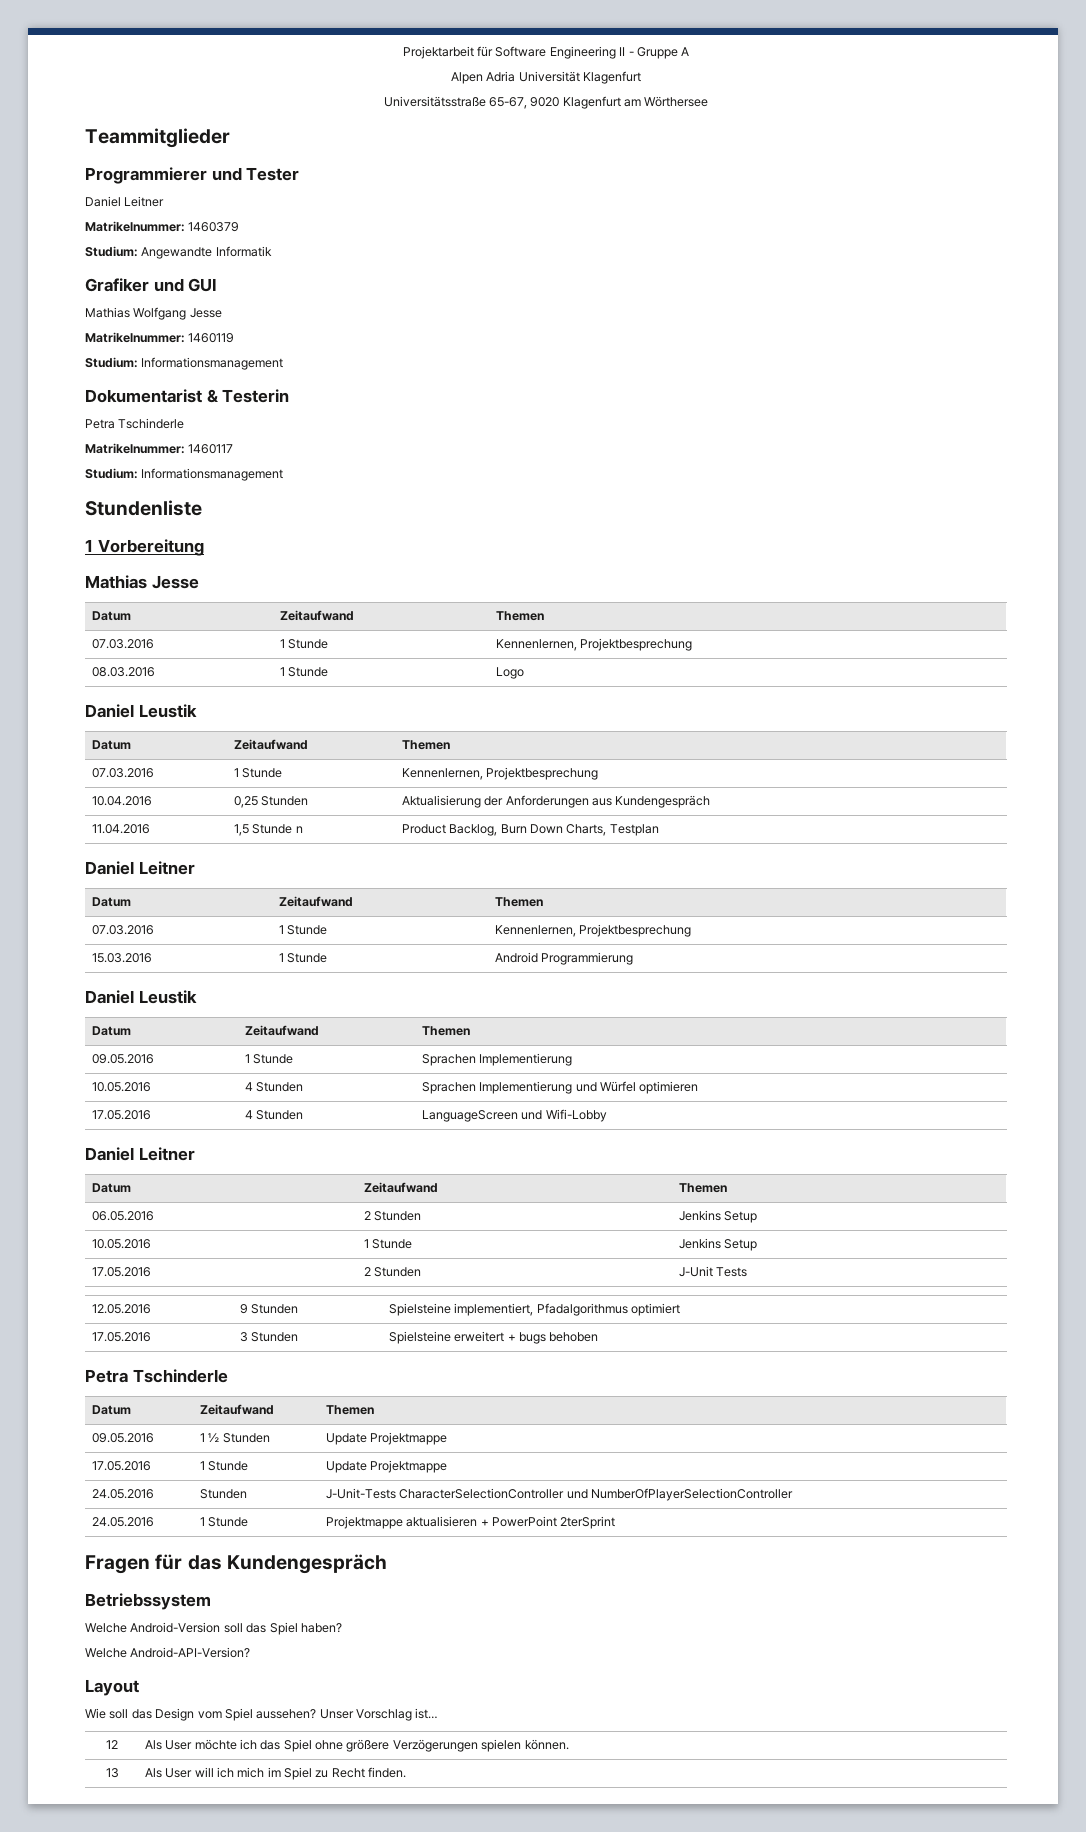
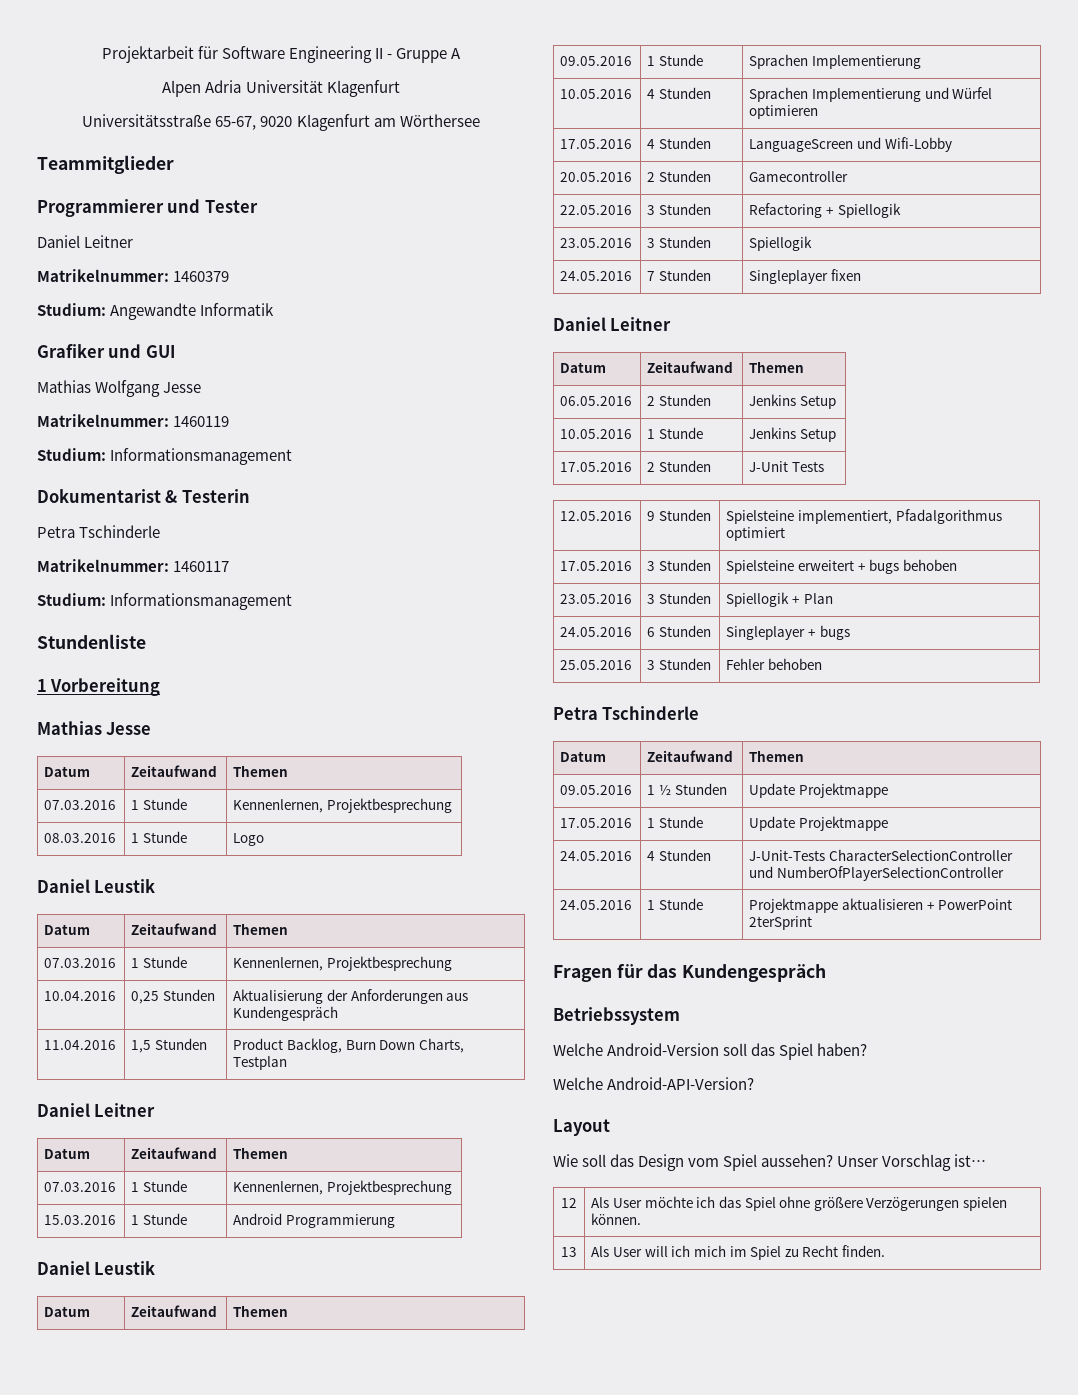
- 11.04.2016 | 1,5 Stunde n | Product Backlog, Burn Down Charts, Testplan
+ 11.04.2016 | 1,5 Stunden | Product Backlog, Burn Down Charts, Testplan
+ 20.05.2016 | 2 Stunden | Gamecontroller
+ 22.05.2016 | 3 Stunden | Refactoring + Spiellogik
+ 23.05.2016 | 3 Stunden | Spiellogik
+ 24.05.2016 | 7 Stunden | Singleplayer fixen
+ 23.05.2016 | 3 Stunden | Spiellogik + Plan
+ 24.05.2016 | 6 Stunden | Singleplayer + bugs
+ 25.05.2016 | 3 Stunden | Fehler behoben
- 24.05.2016 | Stunden | J-Unit-Tests CharacterSelectionController und NumberOfPlayerSelectionController
+ 24.05.2016 | 4 Stunden | J-Unit-Tests CharacterSelectionController und NumberOfPlayerSelectionController

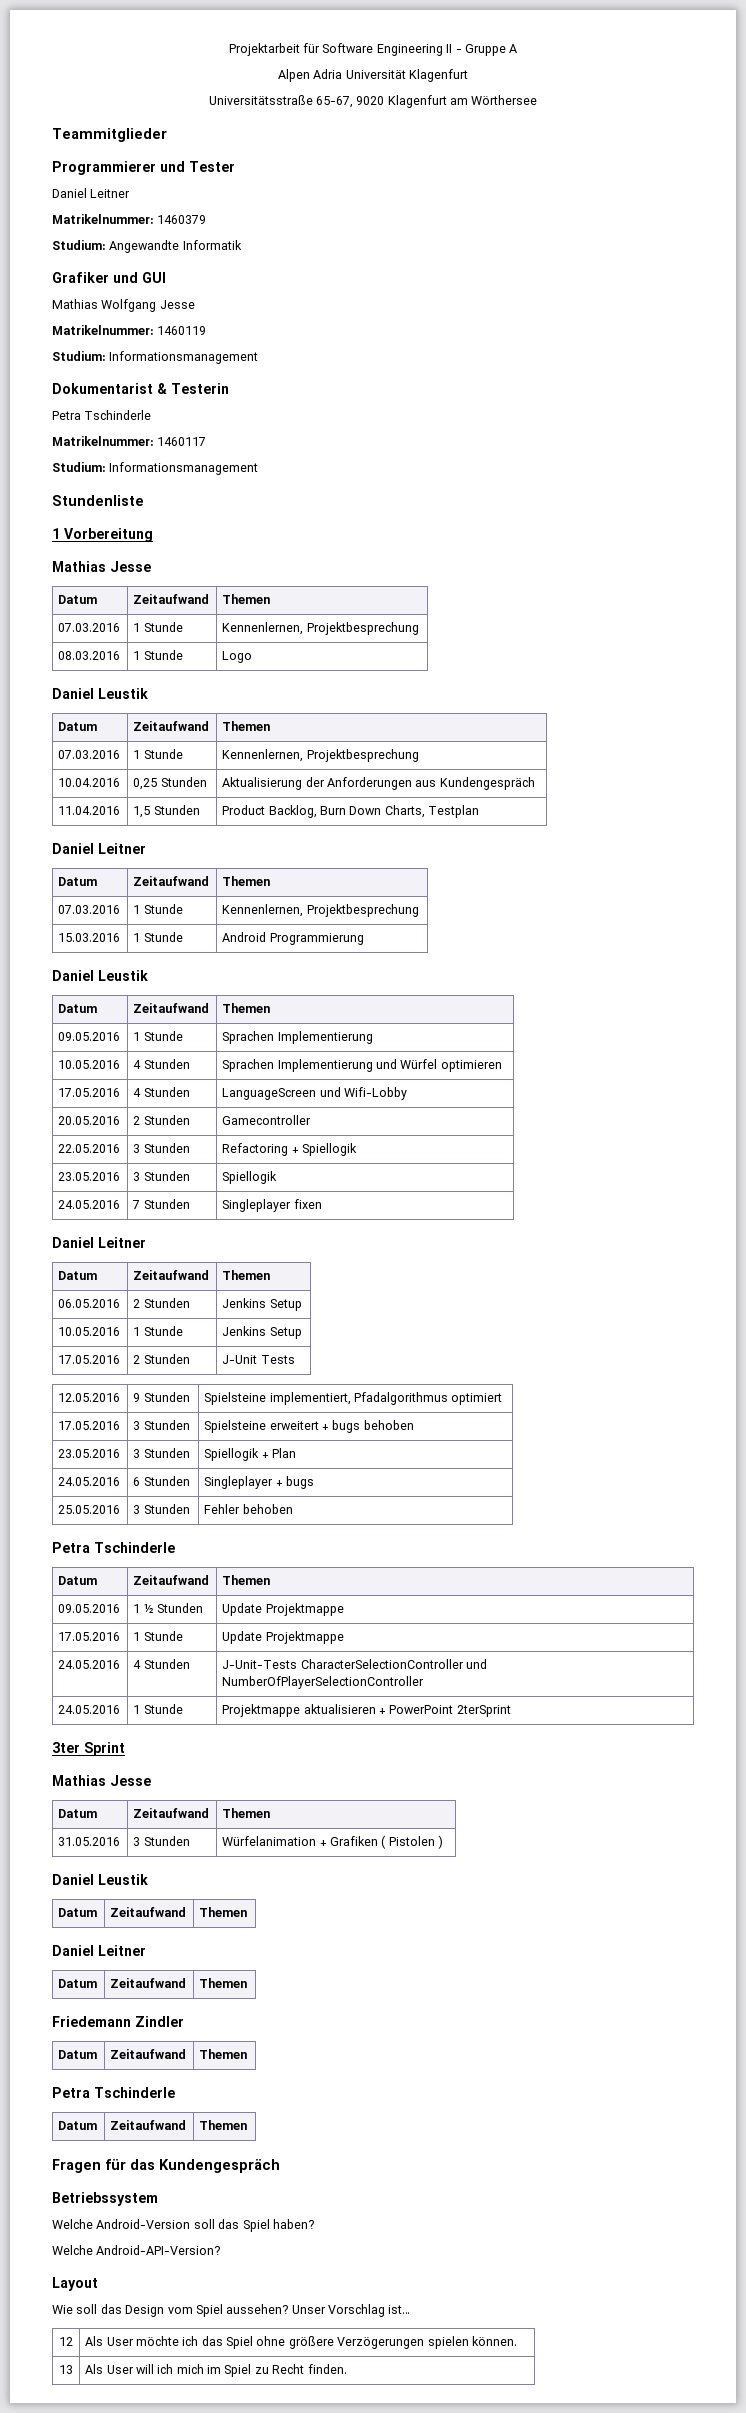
+ 3ter Sprint
+ Mathias Jesse
+ Datum | Zeitaufwand | Themen
+ 31.05.2016 | 3 Stunden | Würfelanimation + Grafiken ( Pistolen )
+ Daniel Leustik
+ Datum | Zeitaufwand | Themen
+ Daniel Leitner
+ Datum | Zeitaufwand | Themen
+ Friedemann Zindler
+ Datum | Zeitaufwand | Themen
+ Petra Tschinderle
+ Datum | Zeitaufwand | Themen

